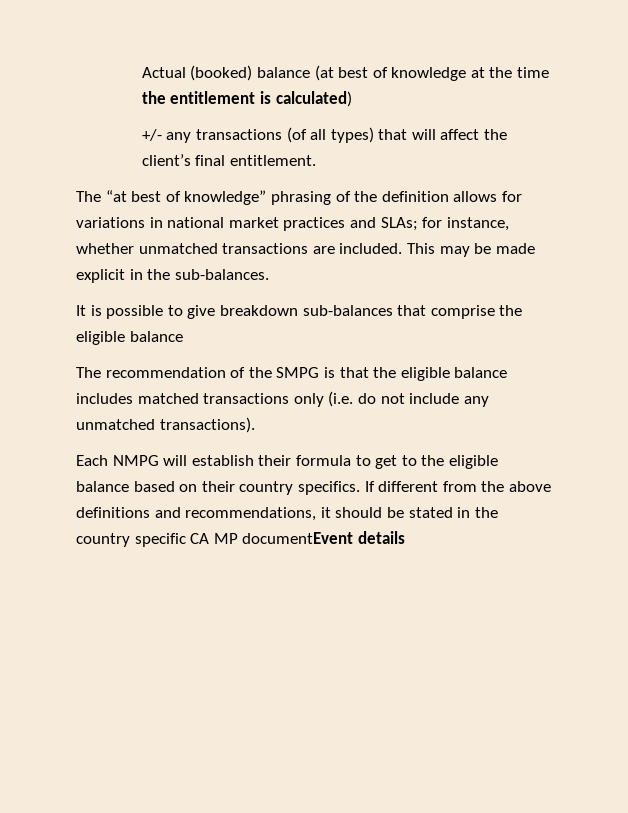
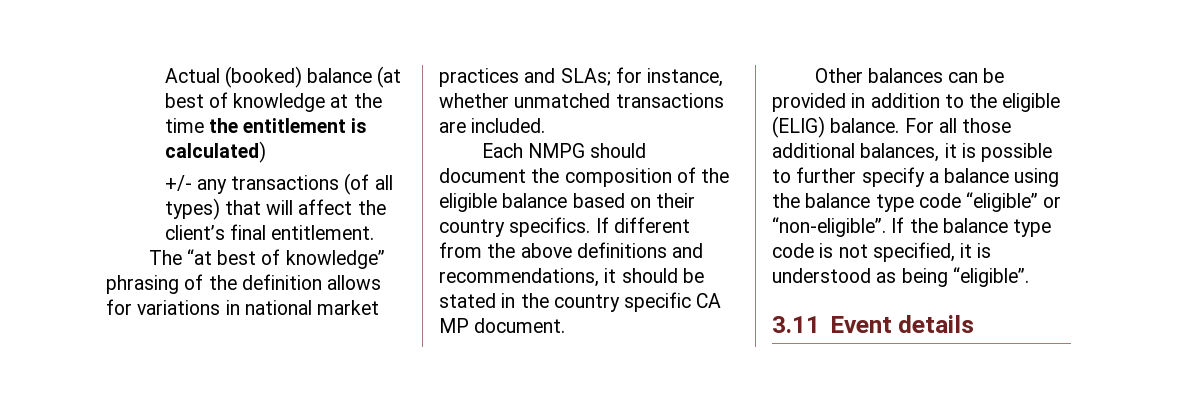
- The “at best of knowledge” phrasing of the definition allows for variations in national market practices and SLAs; for instance, whether unmatched transactions are included. This may be made explicit in the sub-balances.
- It is possible to give breakdown sub-balances that comprise the eligible balance
- The recommendation of the SMPG is that the eligible balance includes matched transactions only (i.e. do not include any unmatched transactions).
- Each NMPG will establish their formula to get to the eligible balance based on their country specifics.
+ The “at best of knowledge” phrasing of the definition allows for variations in national market practices and SLAs; for instance, whether unmatched transactions are included.
+ Each NMPG should document the composition of the eligible balance based on their country specifics.
- If different from the above definitions and recommendations, it should be stated in the country specific CA MP documentEvent details
+ If different from the above definitions and recommendations, it should be stated in the country specific CA MP document.
+ Other balances can be provided in addition to the eligible (ELIG) balance. For all those additional balances, it is possible to further specify a balance using the balance type code “eligible” or “non-eligible”. If the balance type code is not specified, it is understood as being “eligible”.
+ 3.11 Event details

